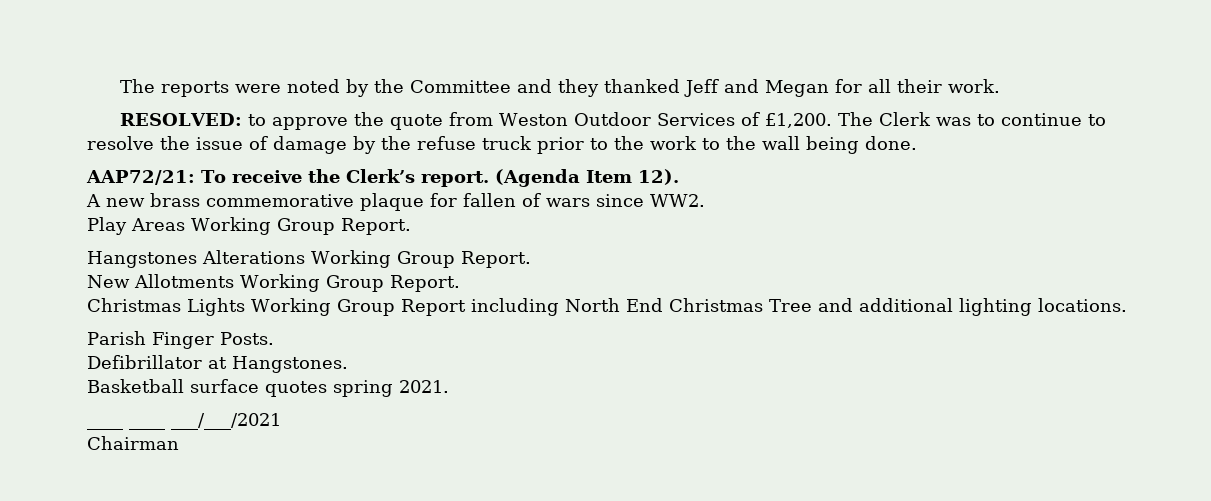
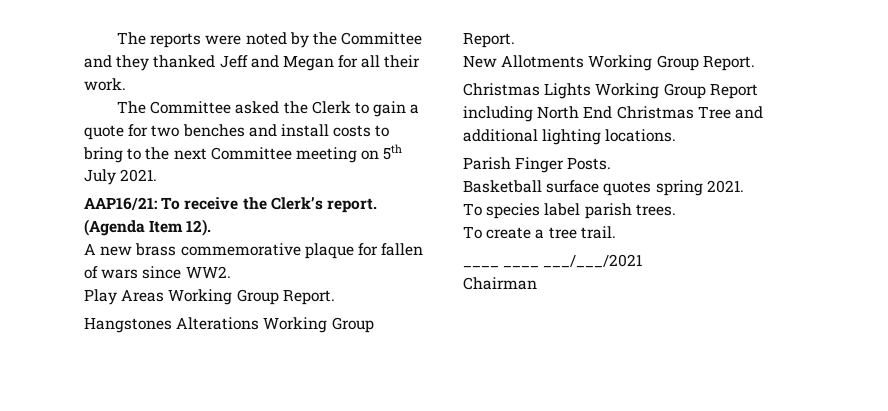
- RESOLVED: to approve the quote from Weston Outdoor Services of £1,200. The Clerk was to continue to resolve the issue of damage by the refuse truck prior to the work to the wall being done.
- AAP72/21: To receive the Clerk’s report.
+ The Committee asked the Clerk to gain a quote for two benches and install costs to bring to the next Committee meeting on 5th July 2021.
+ AAP16/21: To receive the Clerk’s report.
- Defibrillator at Hangstones.
+ To species label parish trees.
+ To create a tree trail.

